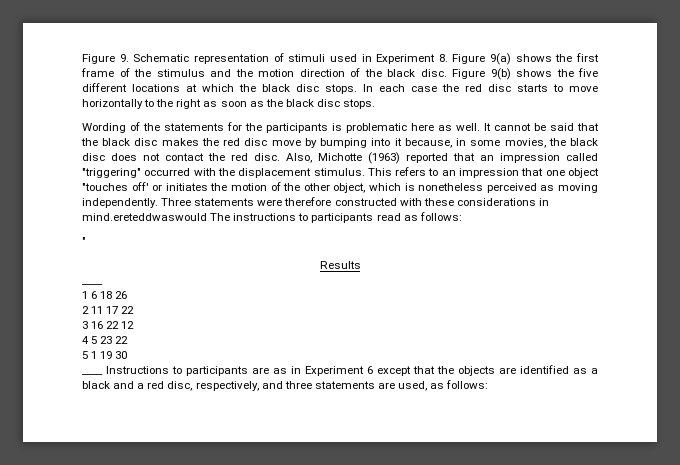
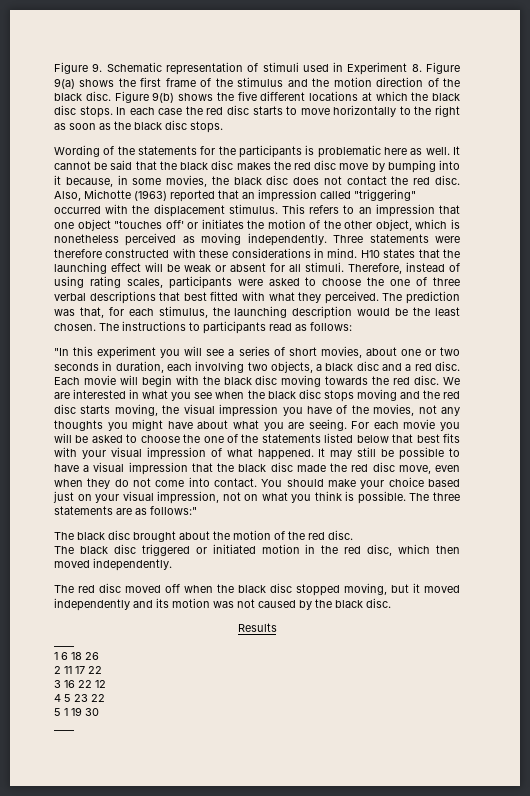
- Three statements were therefore constructed with these considerations in mind.ereteddwaswould The instructions to participants read as follows:
+ Three statements were therefore constructed with these considerations in mind. H10 states that the launching effect will be weak or absent for all stimuli. Therefore, instead of using rating scales, participants were asked to choose the one of three verbal descriptions that best fitted with what they perceived. The prediction was that, for each stimulus, the launching description would be the least chosen. The instructions to participants read as follows:
- "
+ "In this experiment you will see a series of short movies, about one or two seconds in duration, each involving two objects, a black disc and a red disc. Each movie will begin with the black disc moving towards the red disc. We are interested in what you see when the black disc stops moving and the red disc starts moving, the visual impression you have of the movies, not any thoughts you might have about what you are seeing. For each movie you will be asked to choose the one of the statements listed below that best fits with your visual impression of what happened. It may still be possible to have a visual impression that the black disc made the red disc move, even when they do not come into contact. You should make your choice based just on your visual impression, not on what you think is possible. The three statements are as follows:"
+ The black disc brought about the motion of the red disc.
+ The black disc triggered or initiated motion in the red disc, which then moved independently.
+ The red disc moved off when the black disc stopped moving, but it moved independently and its motion was not caused by the black disc.
  5 1 19 30
- ____ Instructions to participants are as in Experiment 6 except that the objects are identified as a black and a red disc, respectively, and three statements are used, as follows:
+ ____

